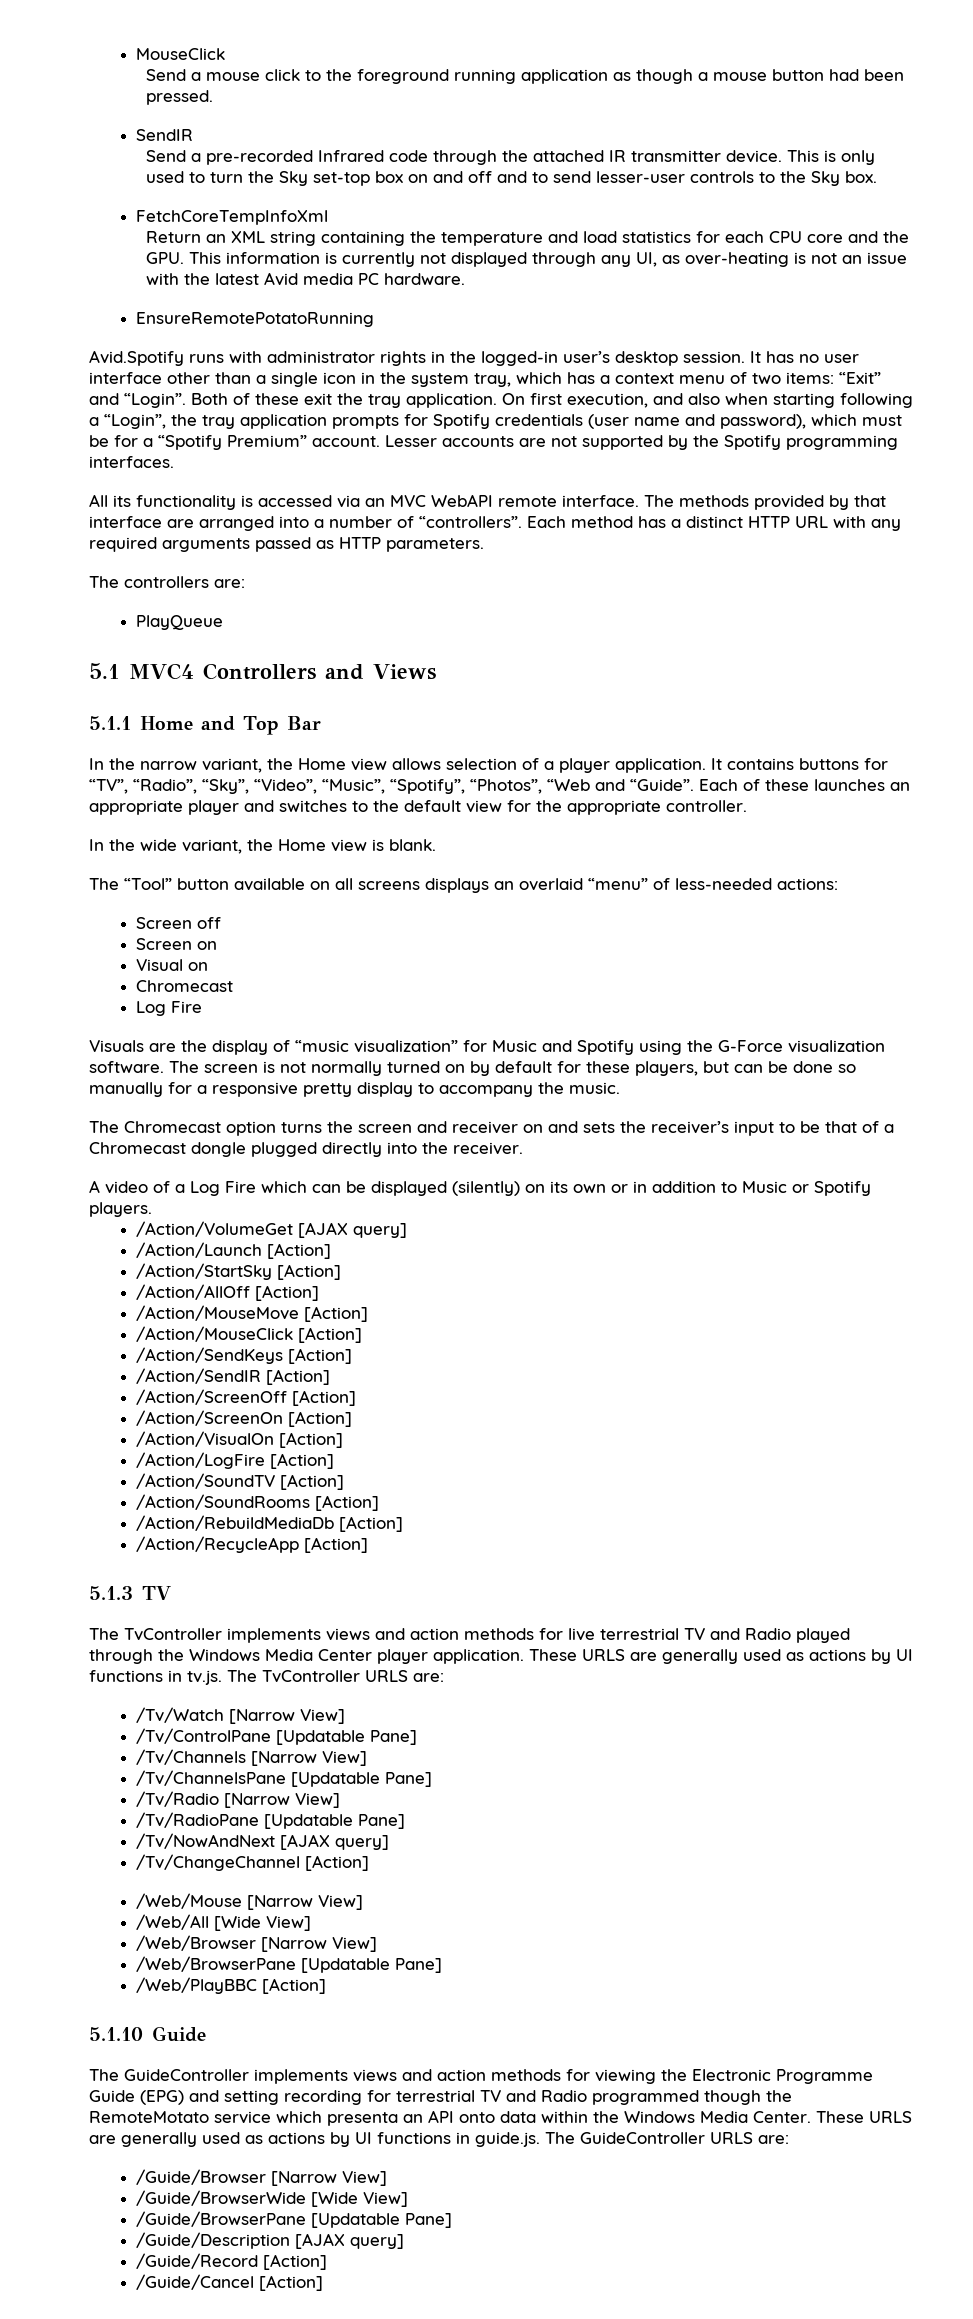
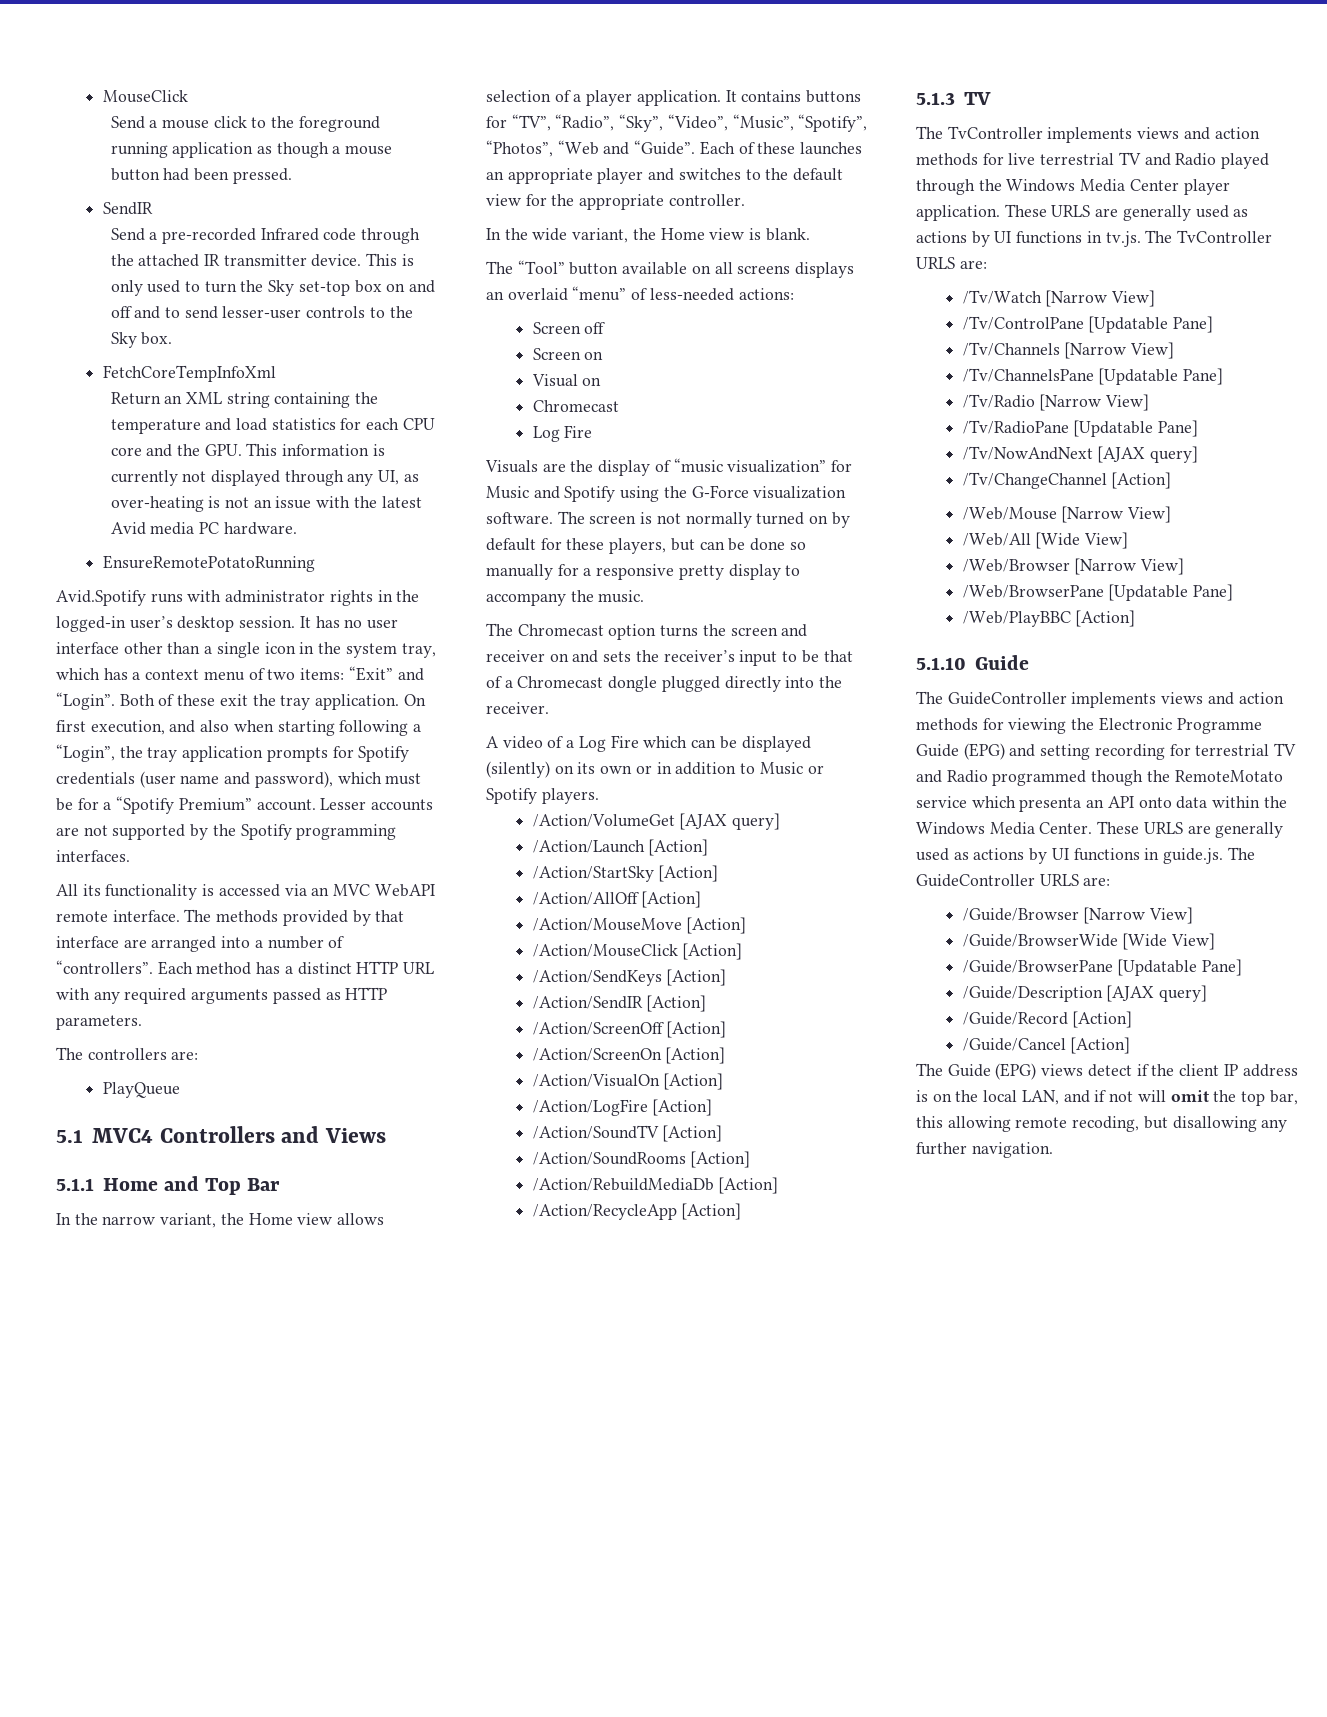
+ The Guide (EPG) views detect if the client IP address is on the local LAN, and if not will omit the top bar, this allowing remote recoding, but disallowing any further navigation.

